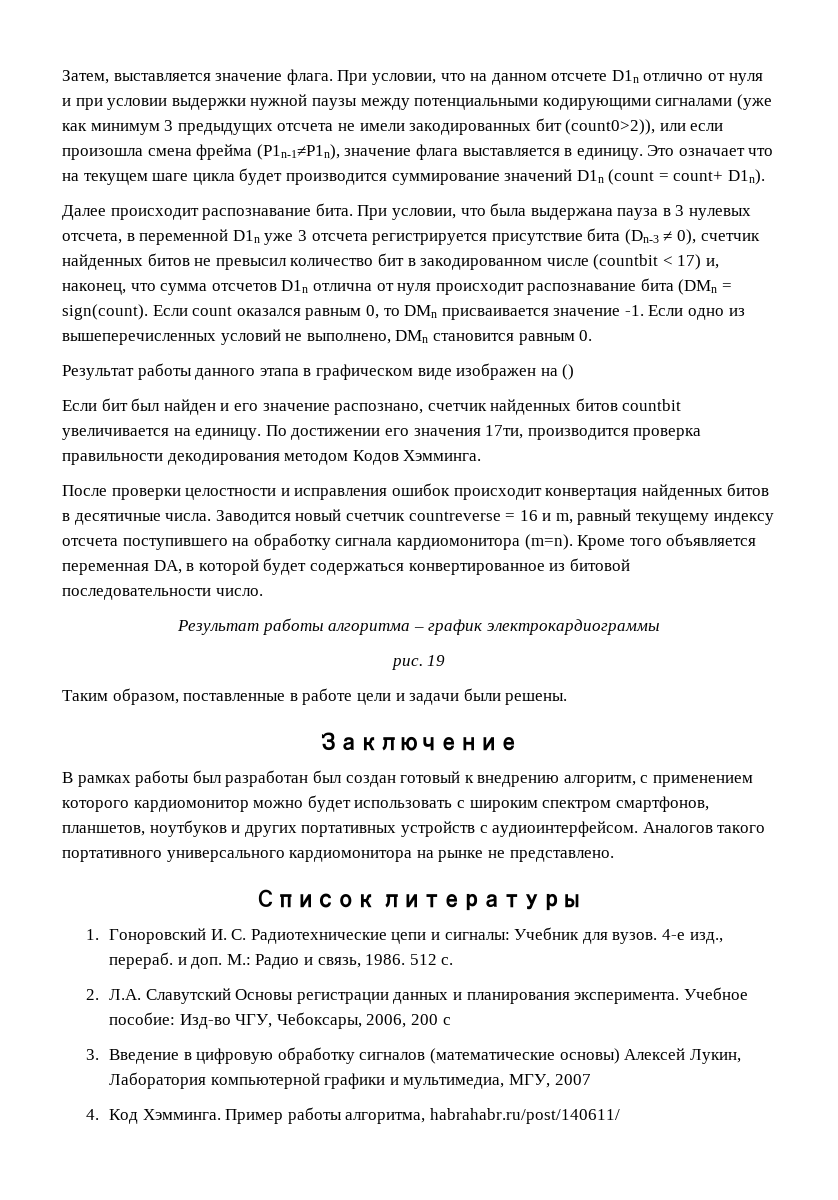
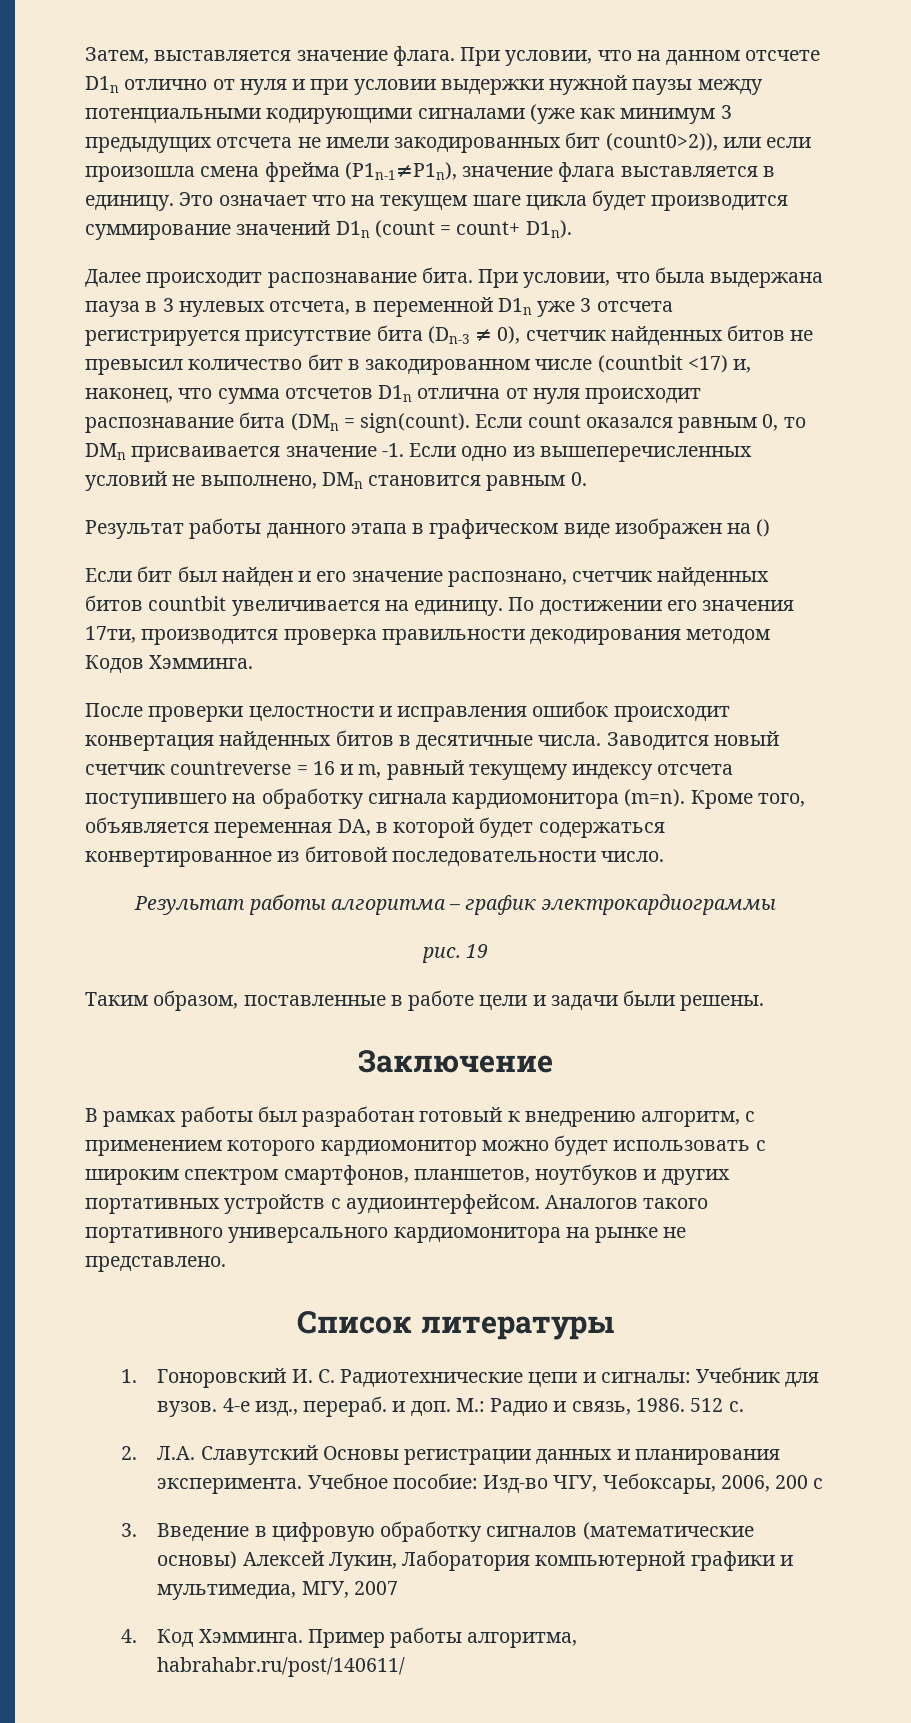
- При условии, что была выдержана пауза в 3 нулевых отсчета, в переменной D1n уже 3 отсчета регистрируется присутствие бита (Dn-3 ≠ 0), счетчик найденных битов не превысил количество бит в закодированном числе (countbit < 17) и, наконец, что сумма отсчетов D1n отлична от нуля происходит распознавание бита (DMn = sign(count).
+ При условии, что была выдержана пауза в 3 нулевых отсчета, в переменной D1n уже 3 отсчета регистрируется присутствие бита (Dn-3 ≠ 0), счетчик найденных битов не превысил количество бит в закодированном числе (countbit <17) и, наконец, что сумма отсчетов D1n отлична от нуля происходит распознавание бита (DMn = sign(count).
- Кроме того объявляется переменная DA, в которой будет содержаться конвертированное из битовой последовательности число.
+ Кроме того, объявляется переменная DA, в которой будет содержаться конвертированное из битовой последовательности число.
- В рамках работы был разработан был создан готовый к внедрению алгоритм, с применением которого кардиомонитор можно будет использовать с широким спектром смартфонов, планшетов, ноутбуков и других портативных устройств с аудиоинтерфейсом.
+ В рамках работы был разработан готовый к внедрению алгоритм, с применением которого кардиомонитор можно будет использовать с широким спектром смартфонов, планшетов, ноутбуков и других портативных устройств с аудиоинтерфейсом.

